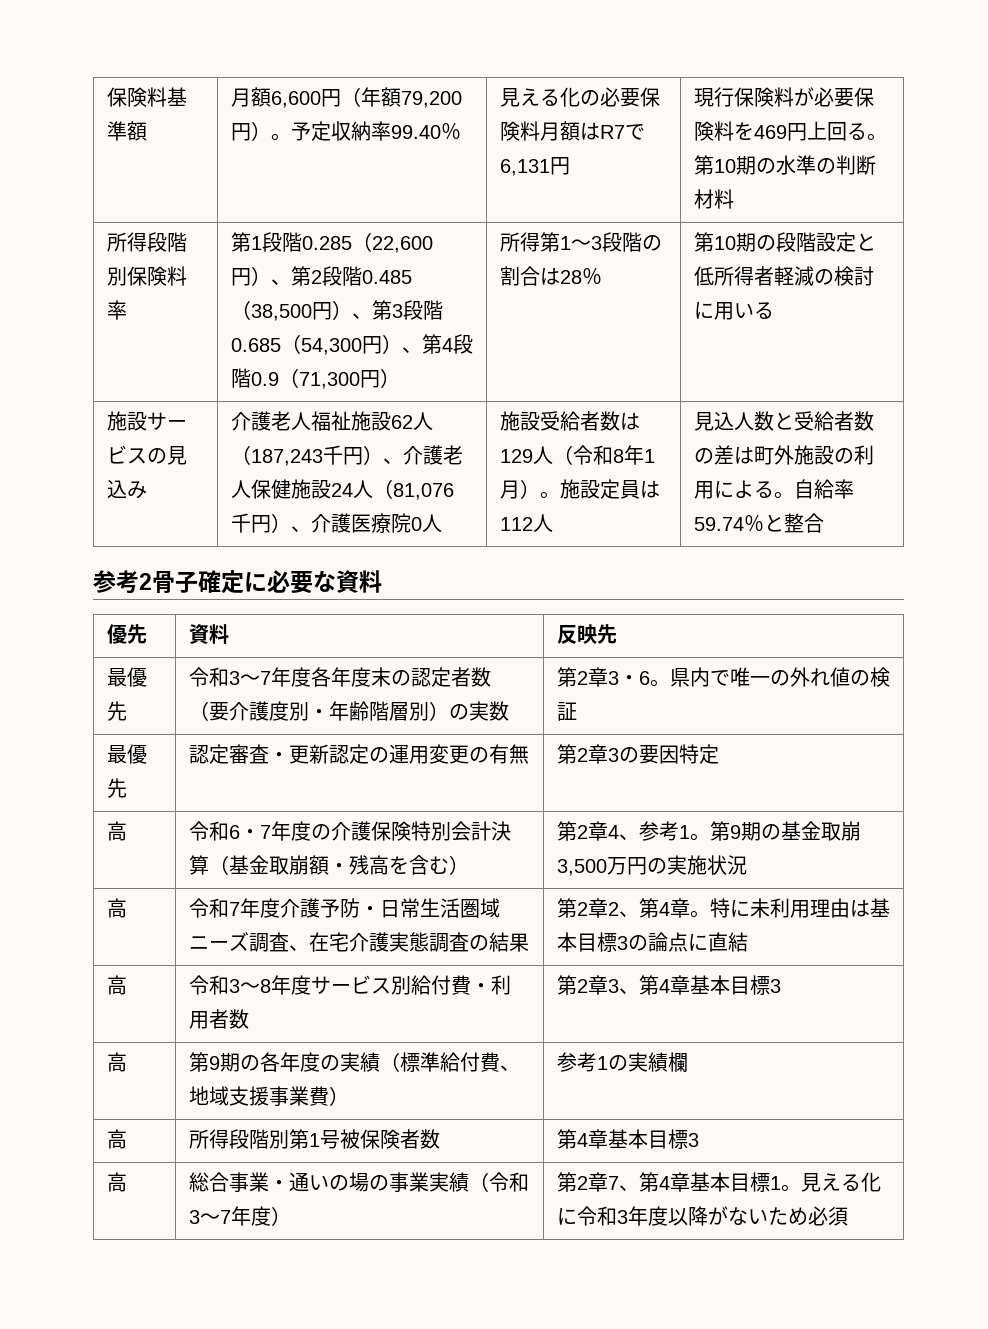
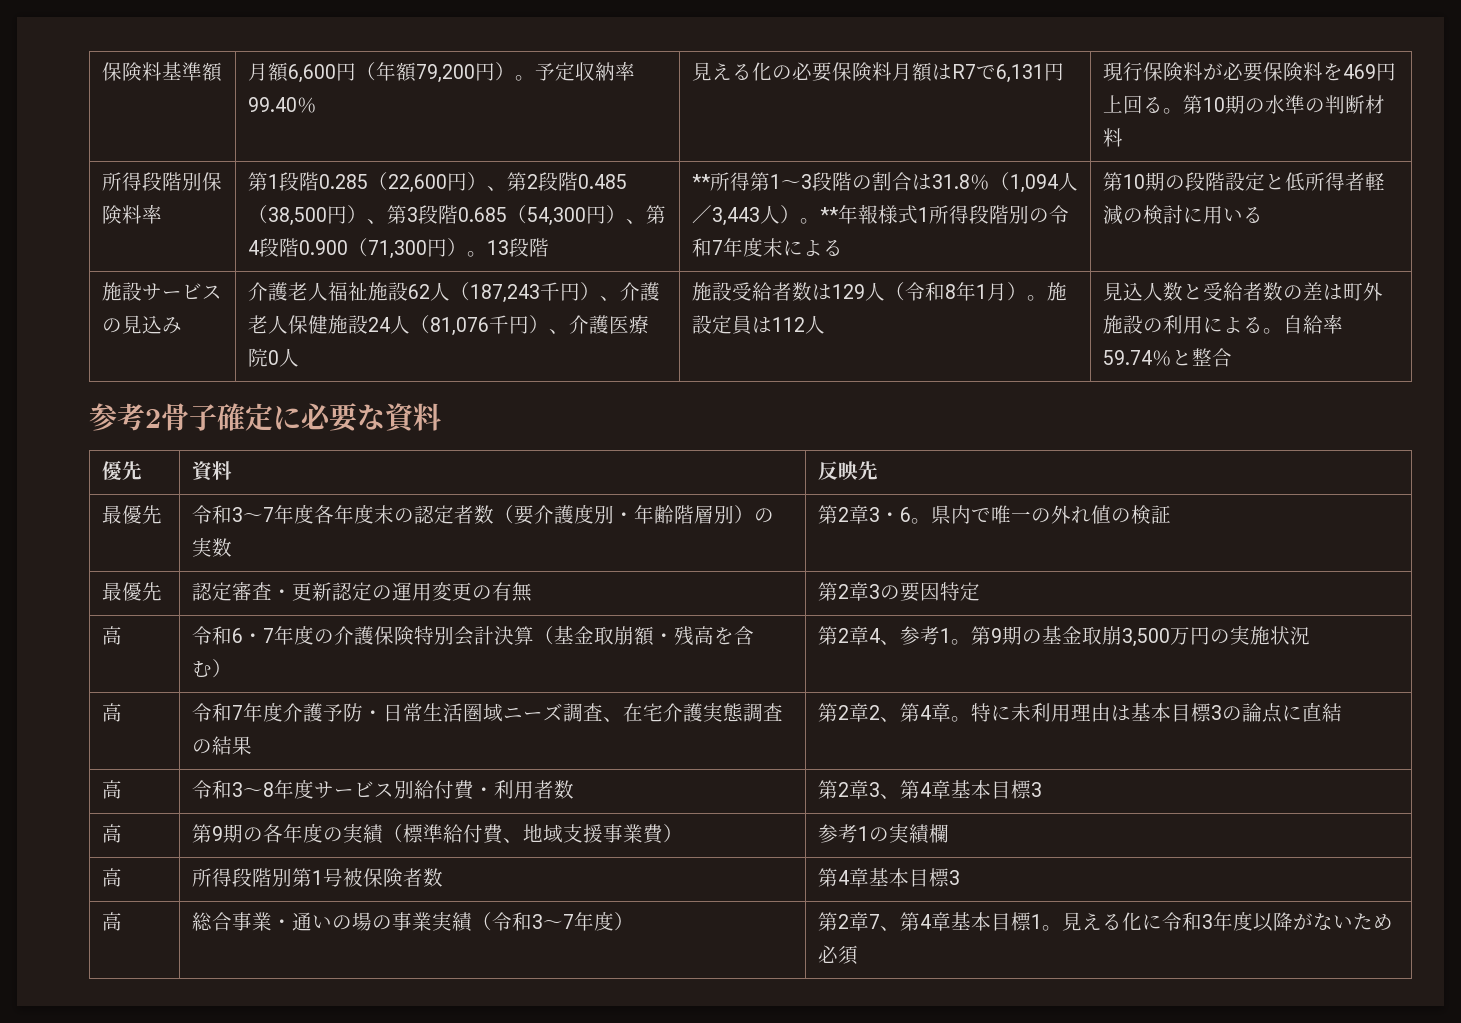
- 第1段階0.285（22,600円）、第2段階0.485（38,500円）、第3段階0.685（54,300円）、第4段階0.9（71,300円） | 所得第1〜3段階の割合は28％
+ 第1段階0.285（22,600円）、第2段階0.485（38,500円）、第3段階0.685（54,300円）、第4段階0.900（71,300円）。13段階 | **所得第1〜3段階の割合は31.8％（1,094人／3,443人）。**年報様式1所得段階別の令和7年度末による

